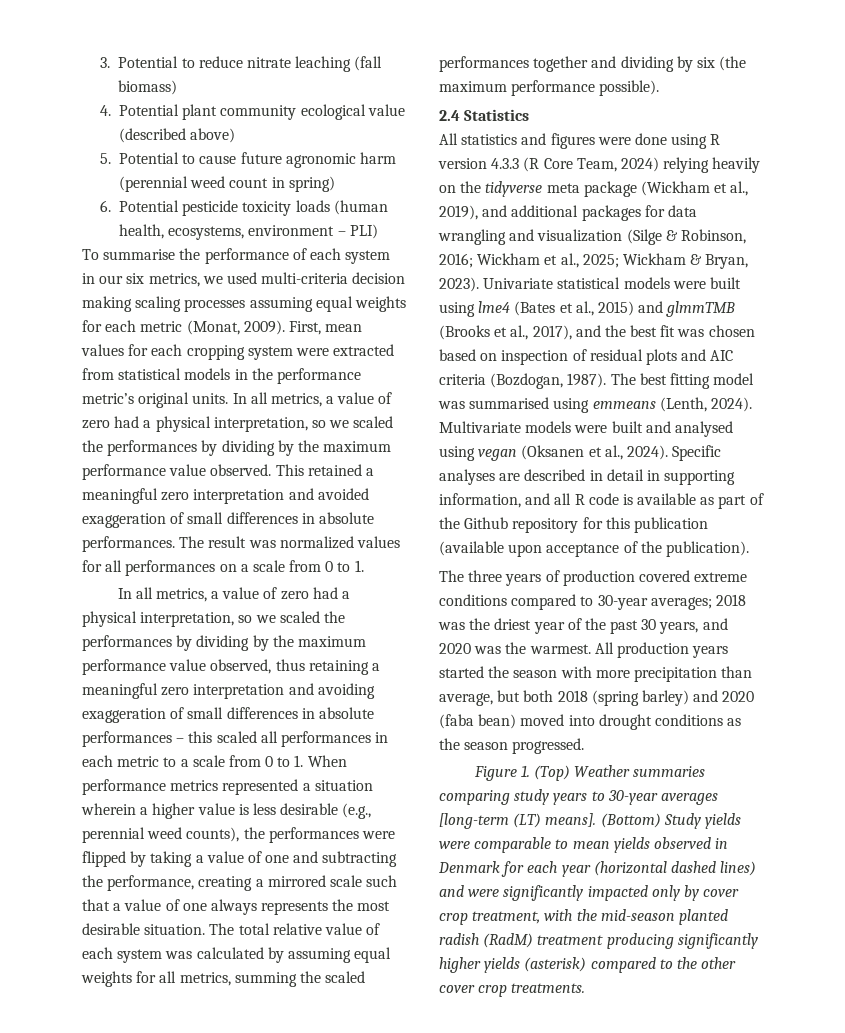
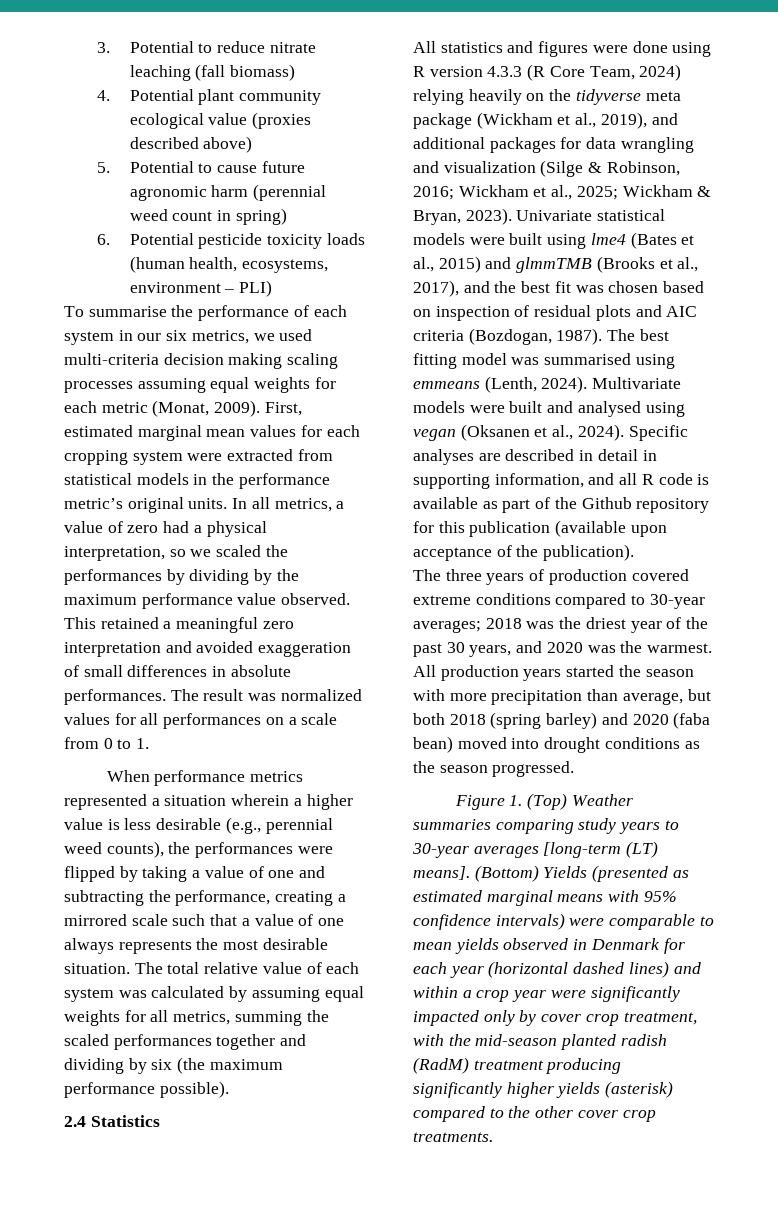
- 4. Potential plant community ecological value (described above)
+ 4. Potential plant community ecological value (proxies described above)
- First, mean values for each cropping system were extracted from statistical models in the performance metric’s original units.
+ First, estimated marginal mean values for each cropping system were extracted from statistical models in the performance metric’s original units.
- In all metrics, a value of zero had a physical interpretation, so we scaled the performances by dividing by the maximum performance value observed, thus retaining a meaningful zero interpretation and avoiding exaggeration of small differences in absolute performances – this scaled all performances in each metric to a scale from 0 to 1. When performance metrics represented a situation wherein a higher value is less desirable (e.g., perennial weed counts), the performances were flipped by taking a value of one and subtracting the performance, creating a mirrored scale such that a value of one always represents the most desirable situation.
+ When performance metrics represented a situation wherein a higher value is less desirable (e.g., perennial weed counts), the performances were flipped by taking a value of one and subtracting the performance, creating a mirrored scale such that a value of one always represents the most desirable situation.
- (Bottom) Study yields were comparable to mean yields observed in Denmark for each year (horizontal dashed lines) and were significantly impacted only by cover crop treatment, with the mid-season planted radish (RadM) treatment producing significantly higher yields (asterisk) compared to the other cover crop treatments.
+ (Bottom) Yields (presented as estimated marginal means with 95% confidence intervals) were comparable to mean yields observed in Denmark for each year (horizontal dashed lines) and within a crop year were significantly impacted only by cover crop treatment, with the mid-season planted radish (RadM) treatment producing significantly higher yields (asterisk) compared to the other cover crop treatments.

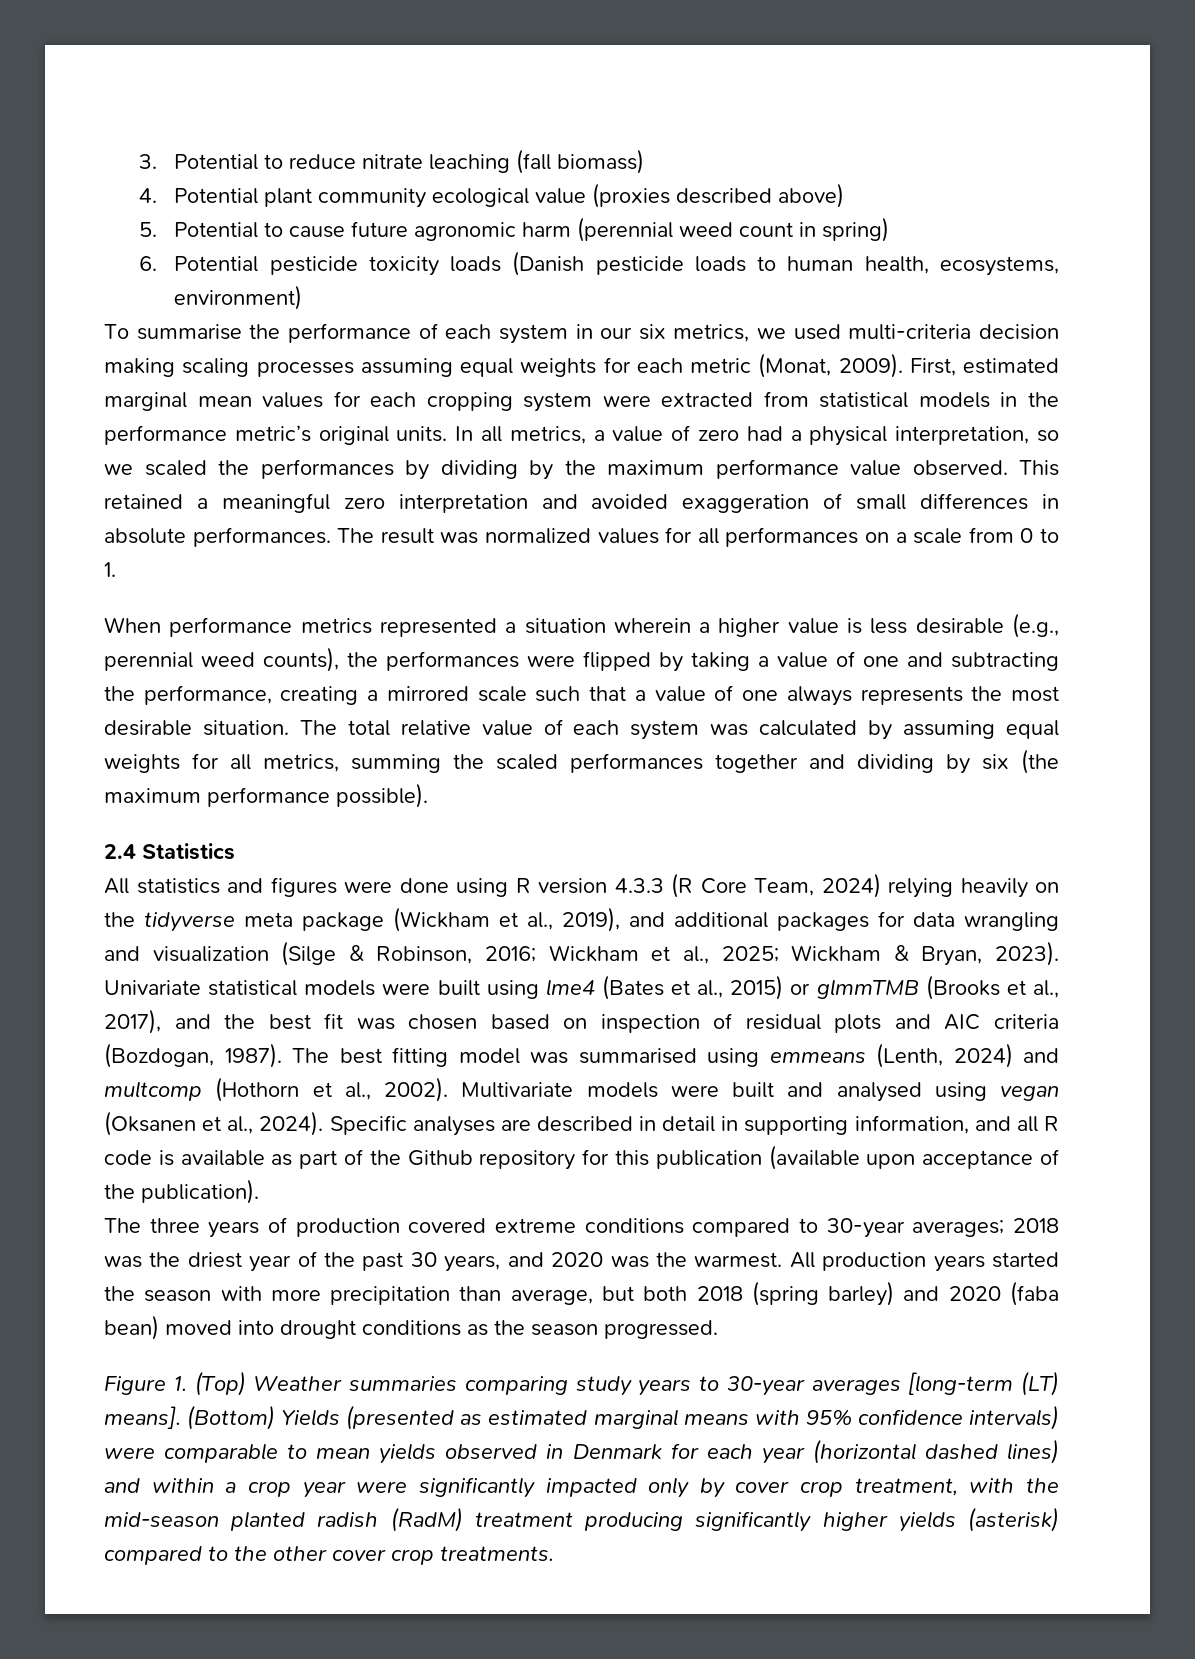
- 6. Potential pesticide toxicity loads (human health, ecosystems, environment – PLI)
+ 6. Potential pesticide toxicity loads (Danish pesticide loads to human health, ecosystems, environment)
- Univariate statistical models were built using lme4 (Bates et al., 2015) and glmmTMB (Brooks et al., 2017), and the best fit was chosen based on inspection of residual plots and AIC criteria (Bozdogan, 1987).
+ Univariate statistical models were built using lme4 (Bates et al., 2015) or glmmTMB (Brooks et al., 2017), and the best fit was chosen based on inspection of residual plots and AIC criteria (Bozdogan, 1987).
- The best fitting model was summarised using emmeans (Lenth, 2024).
+ The best fitting model was summarised using emmeans (Lenth, 2024) and multcomp (Hothorn et al., 2002).

